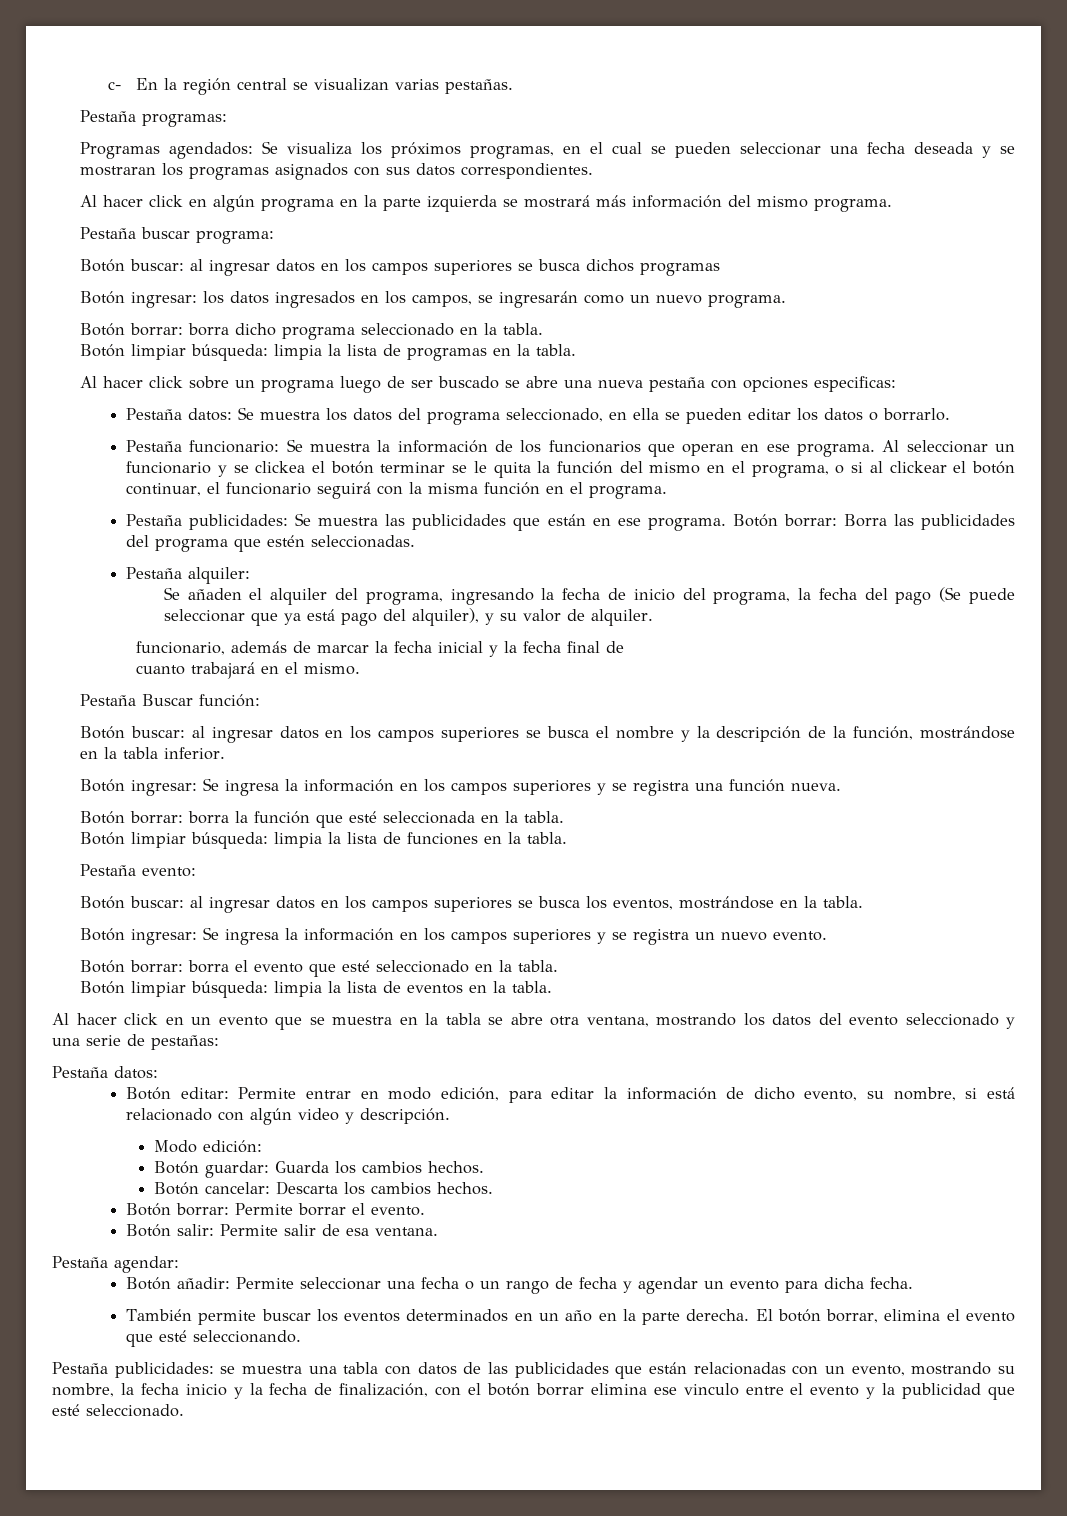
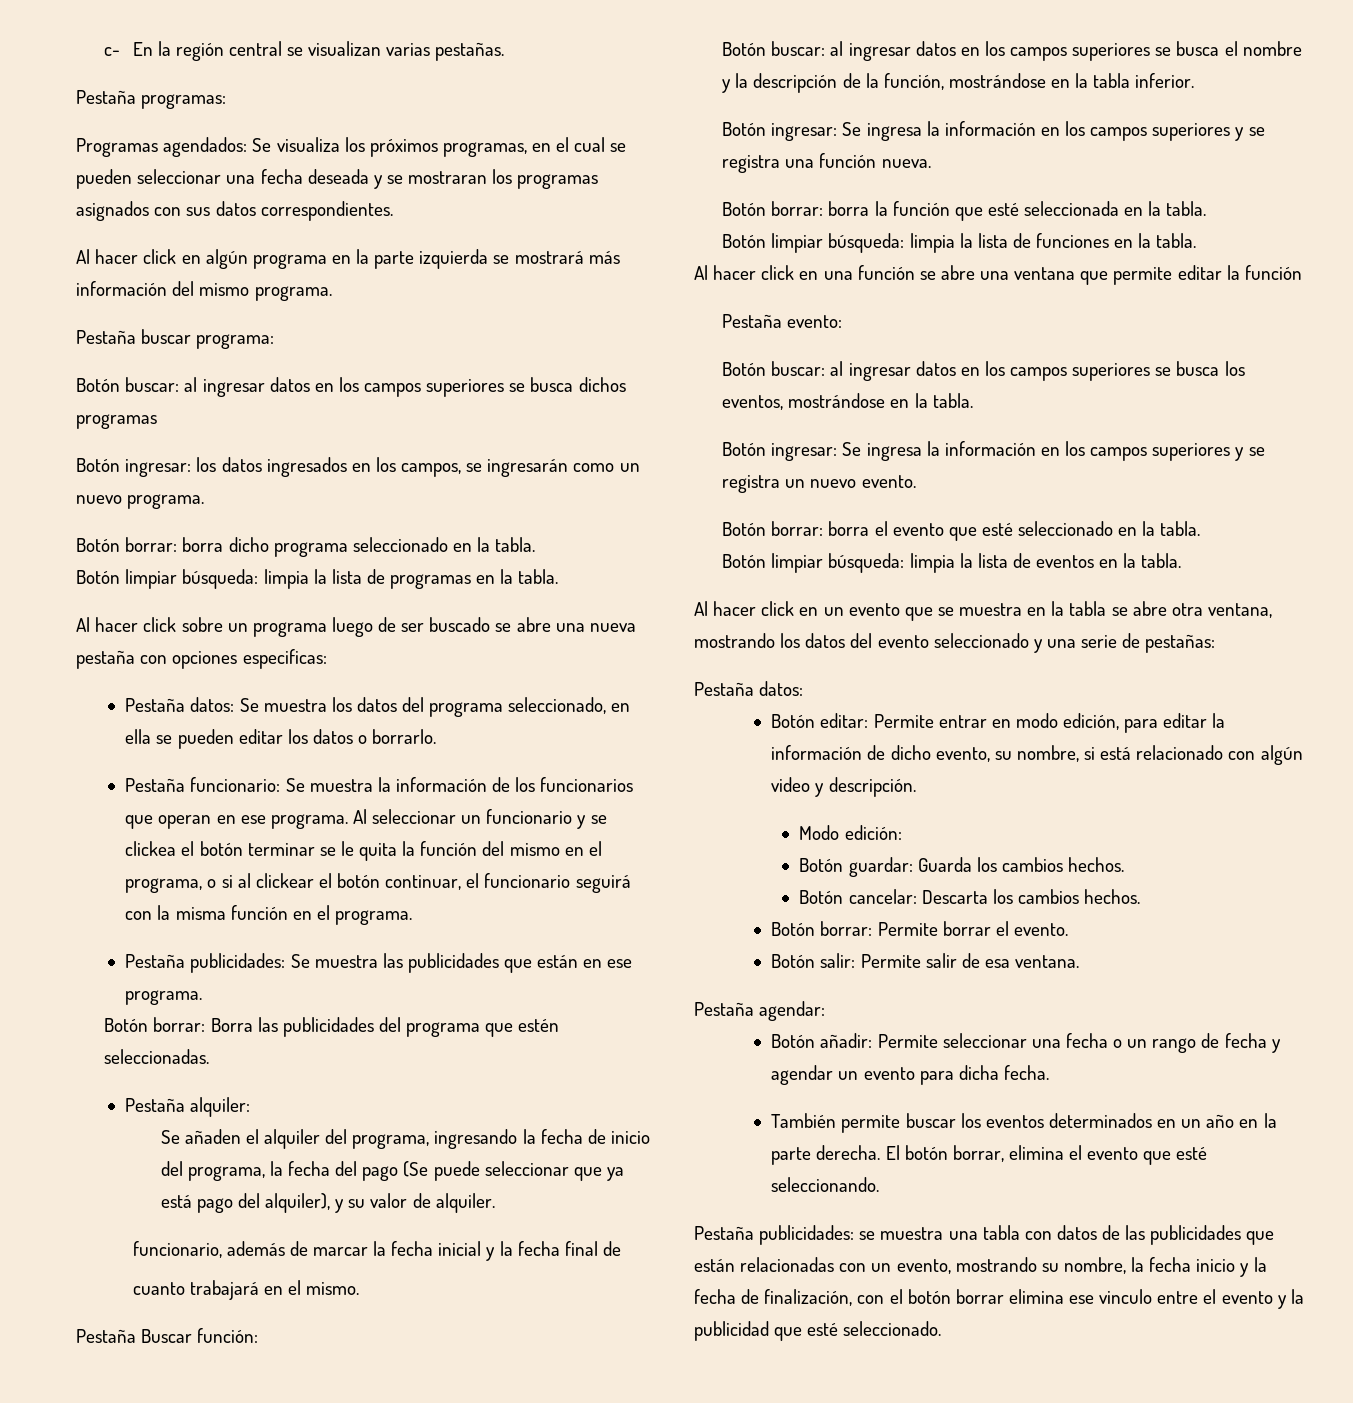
- Pestaña publicidades: Se muestra las publicidades que están en ese programa. Botón borrar: Borra las publicidades del programa que estén seleccionadas.
+ Pestaña publicidades: Se muestra las publicidades que están en ese programa.
+ Botón borrar: Borra las publicidades del programa que estén seleccionadas.
+ Al hacer click en una función se abre una ventana que permite editar la función

